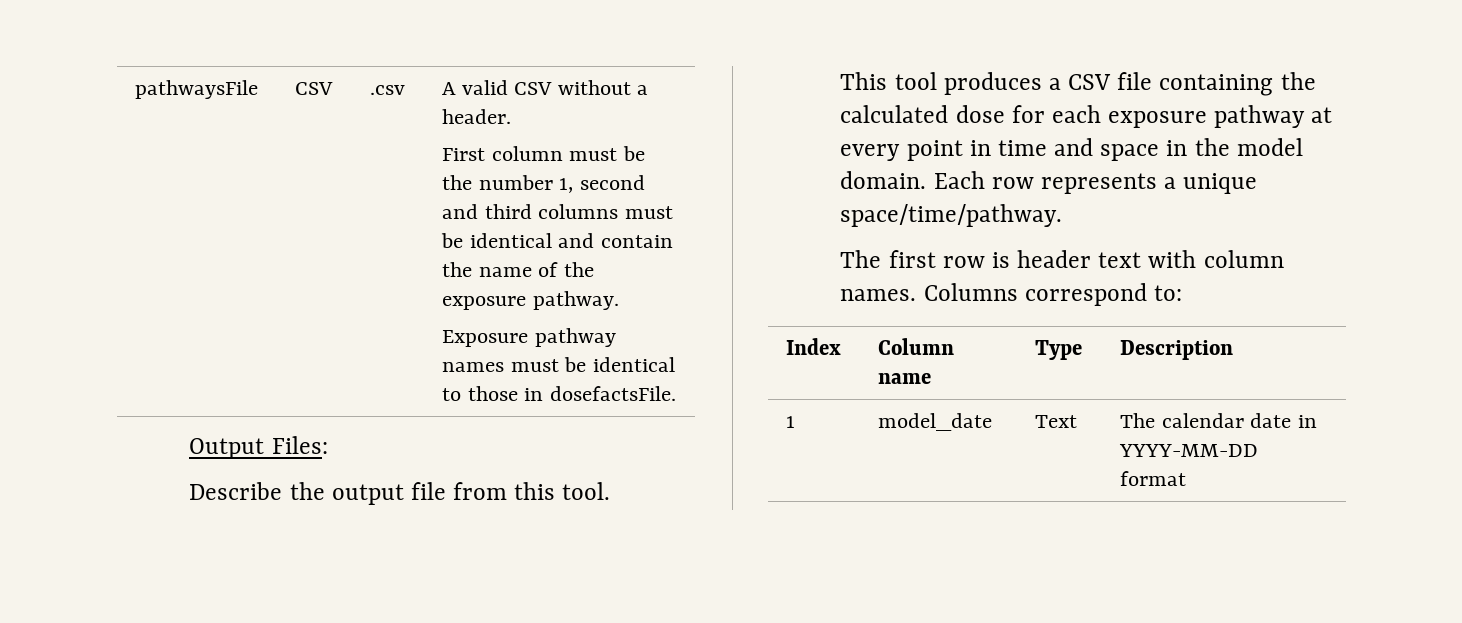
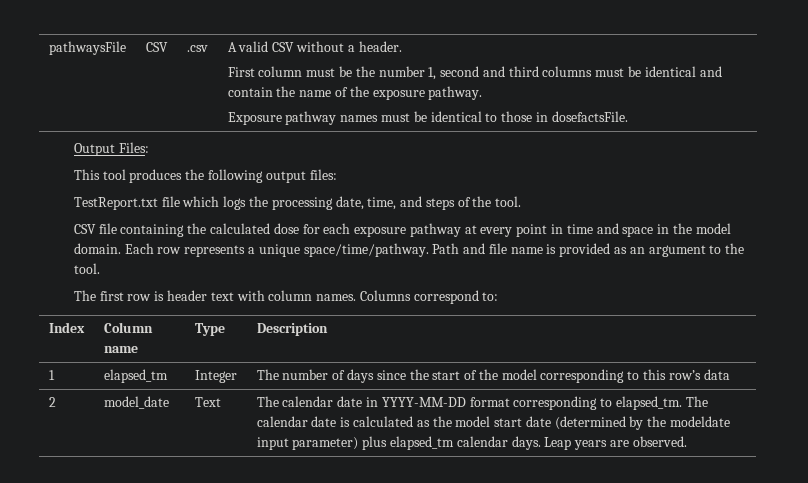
- Describe the output file from this tool.
- This tool produces a CSV file containing the calculated dose for each exposure pathway at every point in time and space in the model domain.
+ This tool produces the following output files:
+ TestReport.txt file which logs the processing date, time, and steps of the tool.
+ CSV file containing the calculated dose for each exposure pathway at every point in time and space in the model domain.
+ Path and file name is provided as an argument to the tool.
- 1 | model_date | Text | The calendar date in YYYY-MM-DD format
+ 1 | elapsed_tm | Integer | The number of days since the start of the model corresponding to this row’s data
+ 2 | model_date | Text | The calendar date in YYYY-MM-DD format corresponding to elapsed_tm. The calendar date is calculated as the model start date (determined by the modeldate input parameter) plus elapsed_tm calendar days. Leap years are observed.

